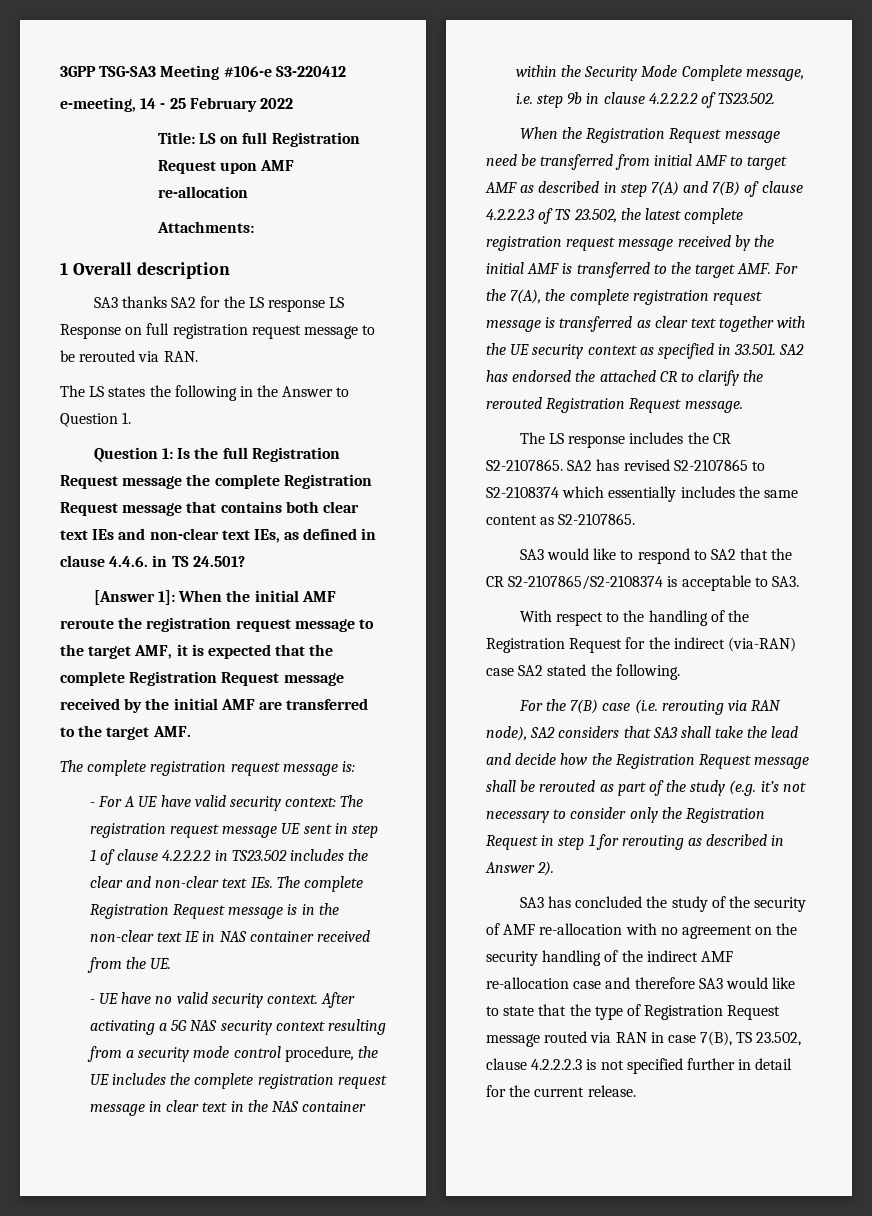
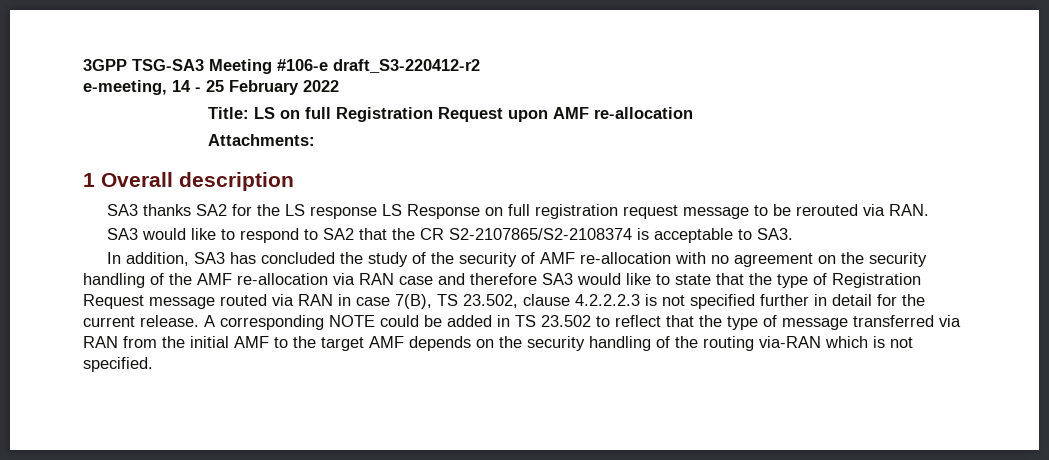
- 3GPP TSG-SA3 Meeting #106-e S3-220412
+ 3GPP TSG-SA3 Meeting #106-e draft_S3-220412-r2
- The LS states the following in the Answer to Question 1.
- Question 1: Is the full Registration Request message the complete Registration Request message that contains both clear text IEs and non-clear text IEs, as defined in clause 4.4.6. in TS 24.501?
- [Answer 1]: When the initial AMF reroute the registration request message to the target AMF, it is expected that the complete Registration Request message received by the initial AMF are transferred to the target AMF.
- The complete registration request message is:
- - For A UE have valid security context: The registration request message UE sent in step 1 of clause 4.2.2.2.2 in TS23.502 includes the clear and non-clear text IEs. The complete Registration Request message is in the non-clear text IE in NAS container received from the UE.
- - UE have no valid security context. After activating a 5G NAS security context resulting from a security mode control procedure, the UE includes the complete registration request message in clear text in the NAS container within the Security Mode Complete message, i.e. step 9b in clause 4.2.2.2.2 of TS23.502.
- When the Registration Request message need be transferred from initial AMF to target AMF as described in step 7(A) and 7(B) of clause 4.2.2.2.3 of TS 23.502, the latest complete registration request message received by the initial AMF is transferred to the target AMF. For the 7(A), the complete registration request message is transferred as clear text together with the UE security context as specified in 33.501. SA2 has endorsed the attached CR to clarify the rerouted Registration Request message.
- The LS response includes the CR S2-2107865. SA2 has revised S2-2107865 to S2-2108374 which essentially includes the same content as S2-2107865.
- With respect to the handling of the Registration Request for the indirect (via-RAN) case SA2 stated the following.
- For the 7(B) case (i.e. rerouting via RAN node), SA2 considers that SA3 shall take the lead and decide how the Registration Request message shall be rerouted as part of the study (e.g. it’s not necessary to consider only the Registration Request in step 1 for rerouting as described in Answer 2).
- SA3 has concluded the study of the security of AMF re-allocation with no agreement on the security handling of the indirect AMF re-allocation case and therefore SA3 would like to state that the type of Registration Request message routed via RAN in case 7(B), TS 23.502, clause 4.2.2.2.3 is not specified further in detail for the current release.
+ In addition, SA3 has concluded the study of the security of AMF re-allocation with no agreement on the security handling of the AMF re-allocation via RAN case and therefore SA3 would like to state that the type of Registration Request message routed via RAN in case 7(B), TS 23.502, clause 4.2.2.2.3 is not specified further in detail for the current release.
+ A corresponding NOTE could be added in TS 23.502 to reflect that the type of message transferred via RAN from the initial AMF to the target AMF depends on the security handling of the routing via-RAN which is not specified.

